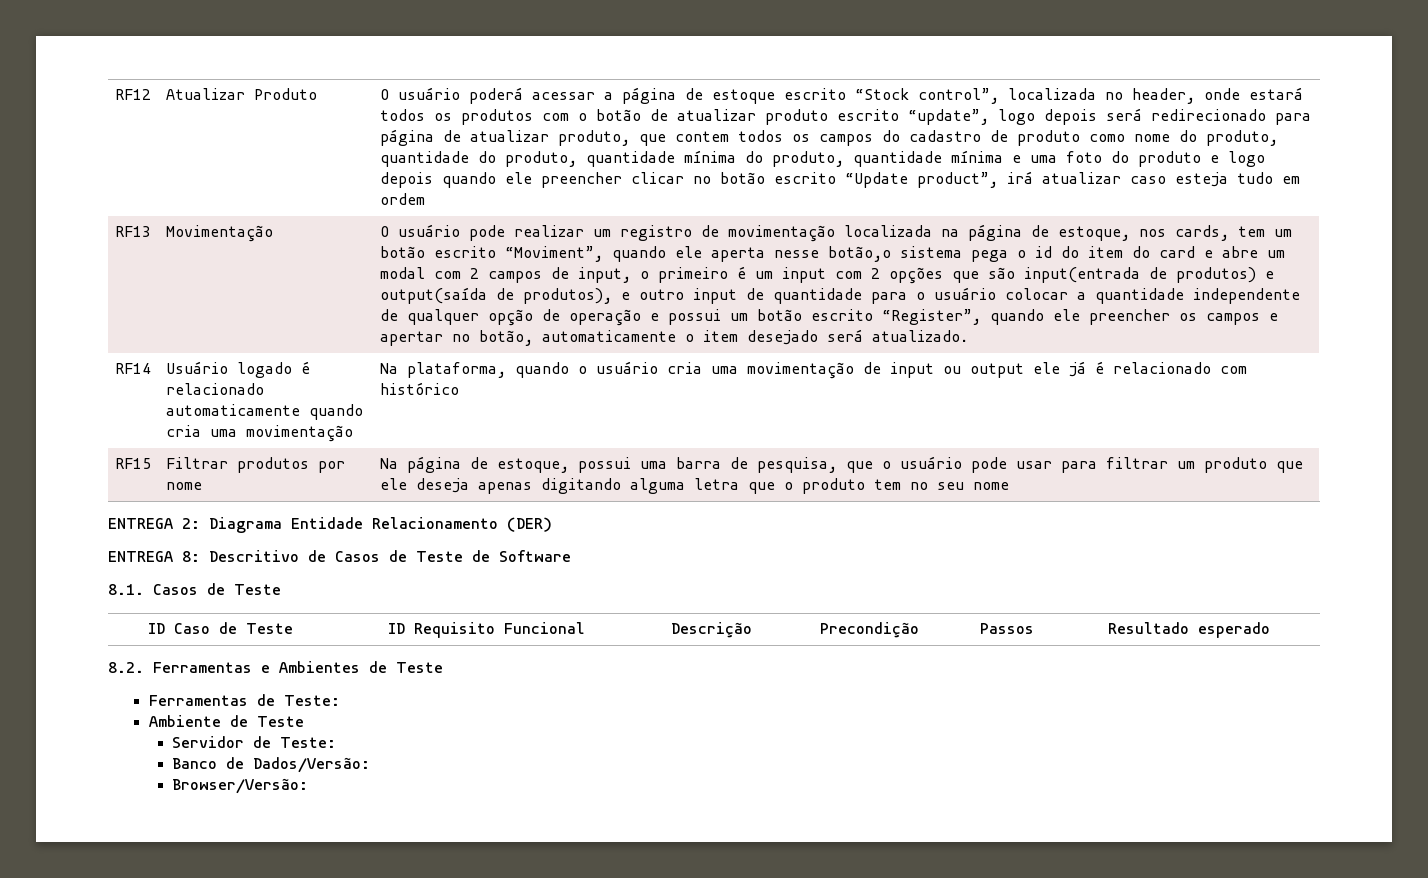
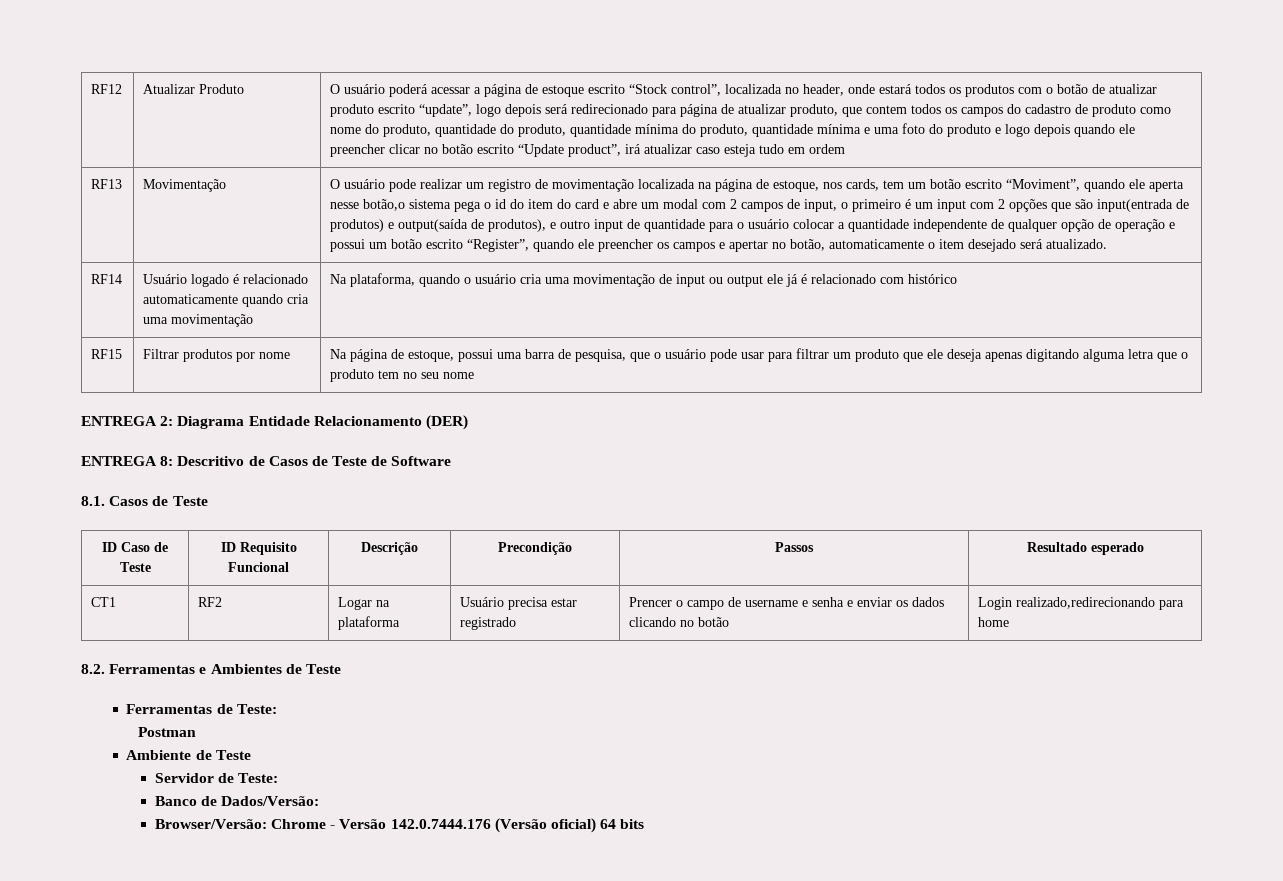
+ CT1 | RF2 | Logar na plataforma | Usuário precisa estar registrado | Prencer o campo de username e senha e enviar os dados clicando no botão | Login realizado,redirecionando para home
+ Postman
- Browser/Versão:
+ Browser/Versão: Chrome - Versão 142.0.7444.176 (Versão oficial) 64 bits

